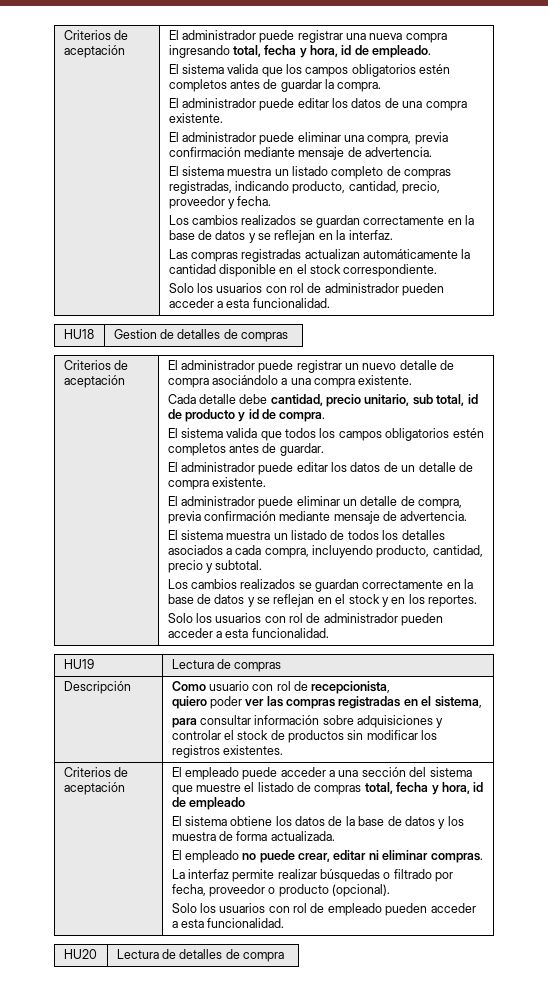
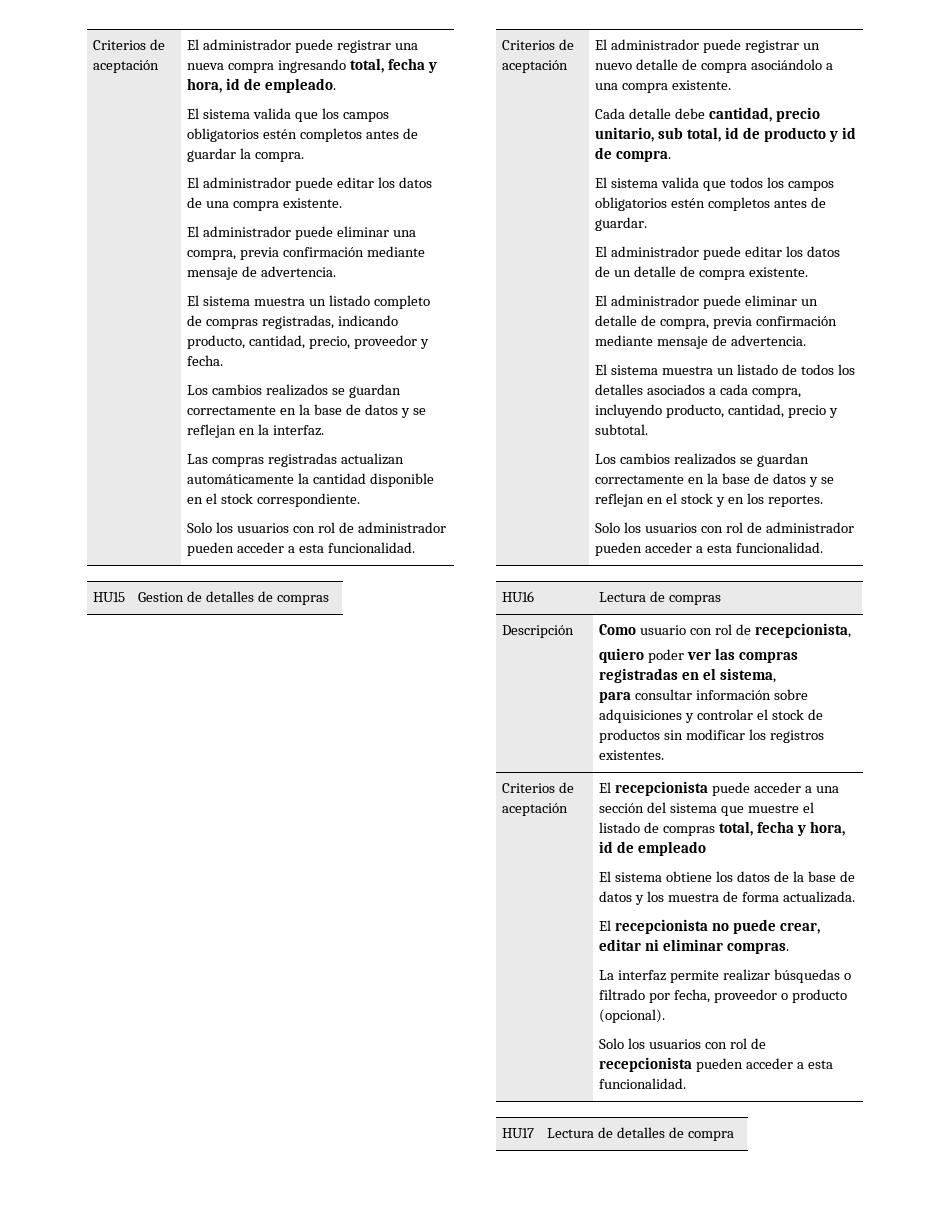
- HU18 | Gestion de detalles de compras
+ HU15 | Gestion de detalles de compras
- HU19 | Lectura de compras
+ HU16 | Lectura de compras
- El empleado puede acceder a una sección del sistema que muestre el listado de compras total, fecha y hora, id de empleado
+ El recepcionista puede acceder a una sección del sistema que muestre el listado de compras total, fecha y hora, id de empleado
- El empleado no puede crear, editar ni eliminar compras.
+ El recepcionista no puede crear, editar ni eliminar compras.
- Solo los usuarios con rol de empleado pueden acceder a esta funcionalidad.
- HU20 | Lectura de detalles de compra
+ Solo los usuarios con rol de recepcionista pueden acceder a esta funcionalidad.
+ HU17 | Lectura de detalles de compra

